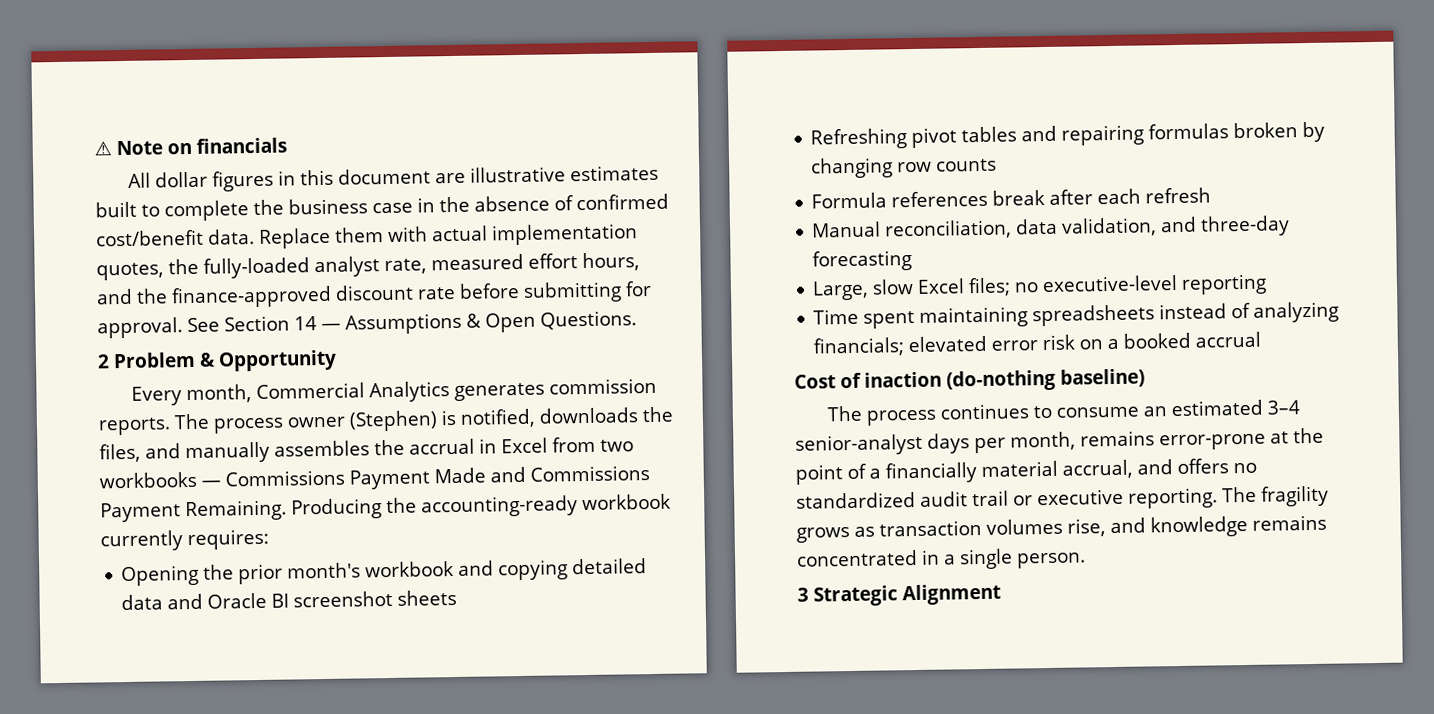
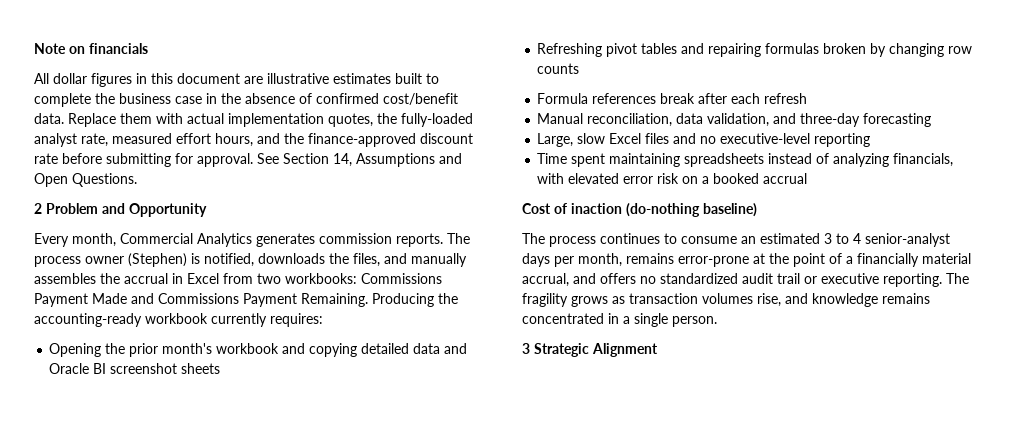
- ⚠ Note on financials
+ Note on financials
- See Section 14 — Assumptions & Open Questions.
+ See Section 14, Assumptions and Open Questions.
- 2 Problem & Opportunity
+ 2 Problem and Opportunity
- The process owner (Stephen) is notified, downloads the files, and manually assembles the accrual in Excel from two workbooks — Commissions Payment Made and Commissions Payment Remaining.
+ The process owner (Stephen) is notified, downloads the files, and manually assembles the accrual in Excel from two workbooks: Commissions Payment Made and Commissions Payment Remaining.
- Large, slow Excel files; no executive-level reporting
+ Large, slow Excel files and no executive-level reporting
- Time spent maintaining spreadsheets instead of analyzing financials; elevated error risk on a booked accrual
+ Time spent maintaining spreadsheets instead of analyzing financials, with elevated error risk on a booked accrual
- The process continues to consume an estimated 3–4 senior-analyst days per month, remains error-prone at the point of a financially material accrual, and offers no standardized audit trail or executive reporting.
+ The process continues to consume an estimated 3 to 4 senior-analyst days per month, remains error-prone at the point of a financially material accrual, and offers no standardized audit trail or executive reporting.

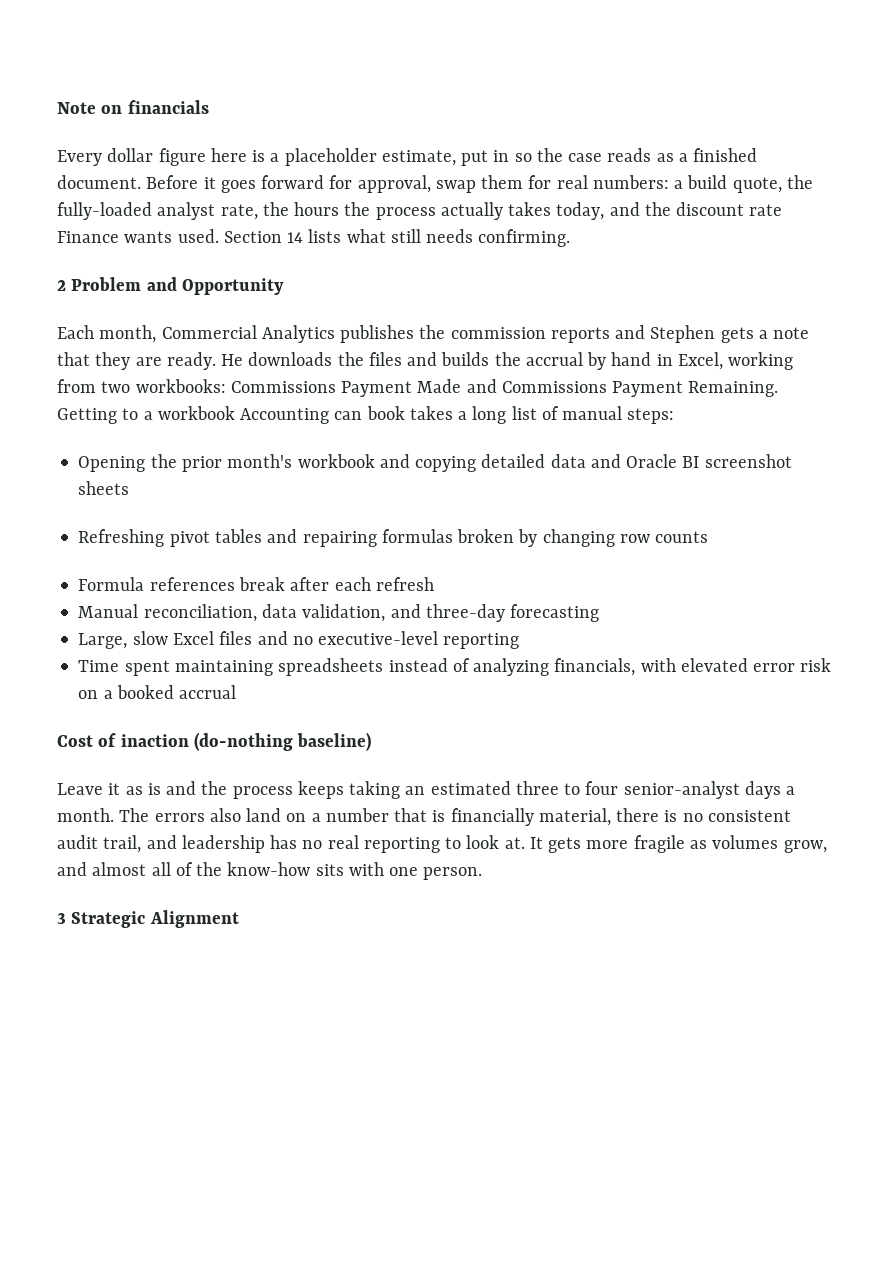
- All dollar figures in this document are illustrative estimates built to complete the business case in the absence of confirmed cost/benefit data. Replace them with actual implementation quotes, the fully-loaded analyst rate, measured effort hours, and the finance-approved discount rate before submitting for approval. See Section 14, Assumptions and Open Questions.
+ Every dollar figure here is a placeholder estimate, put in so the case reads as a finished document. Before it goes forward for approval, swap them for real numbers: a build quote, the fully-loaded analyst rate, the hours the process actually takes today, and the discount rate Finance wants used. Section 14 lists what still needs confirming.
- Every month, Commercial Analytics generates commission reports. The process owner (Stephen) is notified, downloads the files, and manually assembles the accrual in Excel from two workbooks: Commissions Payment Made and Commissions Payment Remaining.
+ Each month, Commercial Analytics publishes the commission reports and Stephen gets a note that they are ready. He downloads the files and builds the accrual by hand in Excel, working from two workbooks: Commissions Payment Made and Commissions Payment Remaining.
- Producing the accounting-ready workbook currently requires:
+ Getting to a workbook Accounting can book takes a long list of manual steps:
- The process continues to consume an estimated 3 to 4 senior-analyst days per month, remains error-prone at the point of a financially material accrual, and offers no standardized audit trail or executive reporting. The fragility grows as transaction volumes rise, and knowledge remains concentrated in a single person.
+ Leave it as is and the process keeps taking an estimated three to four senior-analyst days a month. The errors also land on a number that is financially material, there is no consistent audit trail, and leadership has no real reporting to look at. It gets more fragile as volumes grow, and almost all of the know-how sits with one person.

